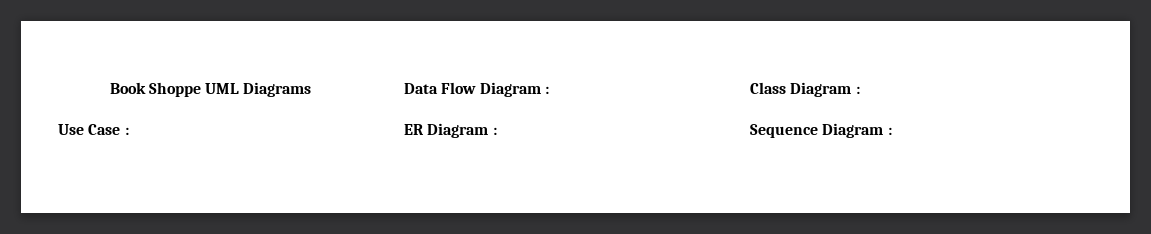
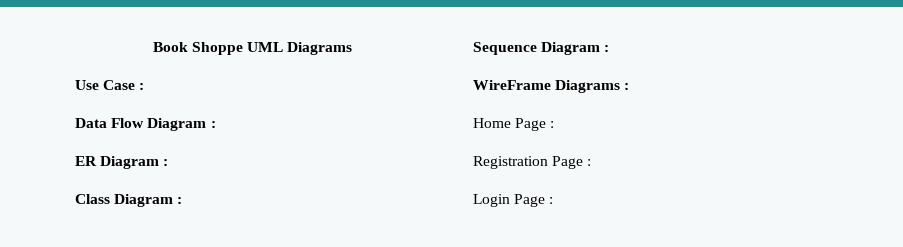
+ WireFrame Diagrams :
+ Home Page :
+ Registration Page :
+ Login Page :

